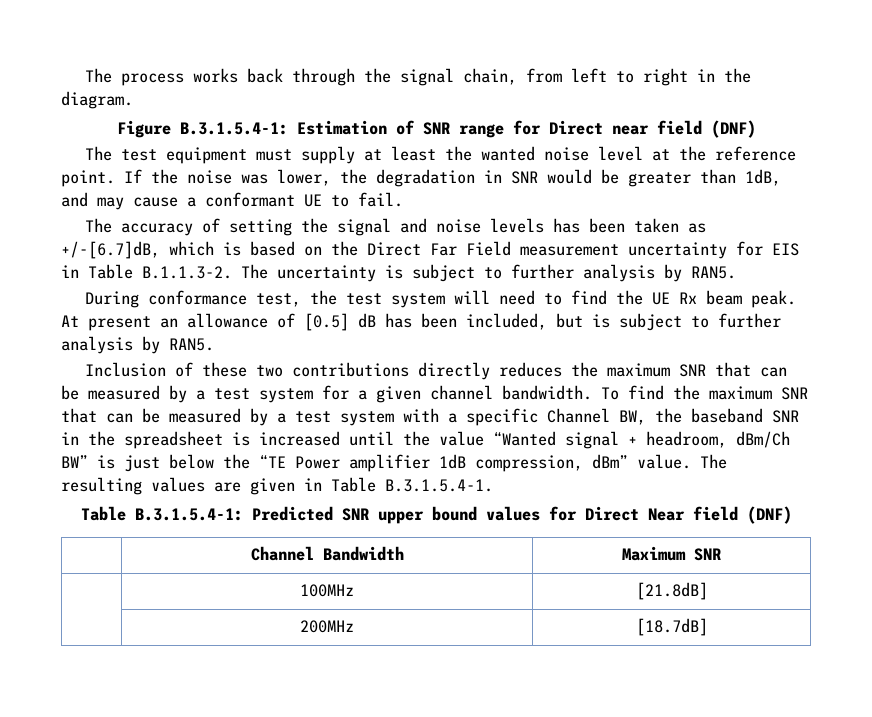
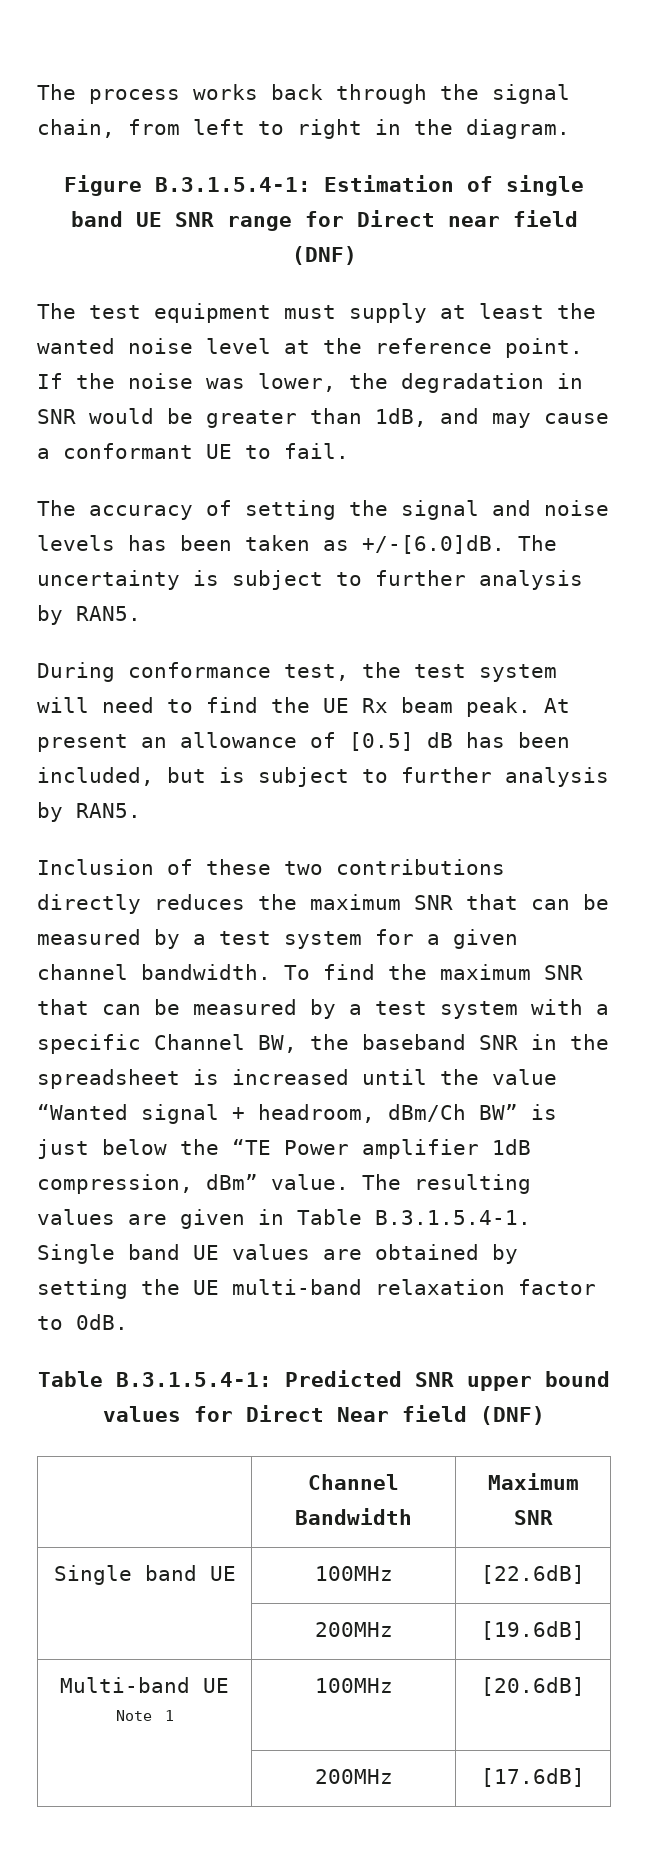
- Figure B.3.1.5.4-1: Estimation of SNR range for Direct near field (DNF)
+ Figure B.3.1.5.4-1: Estimation of single band UE SNR range for Direct near field (DNF)
- The accuracy of setting the signal and noise levels has been taken as +/-[6.7]dB, which is based on the Direct Far Field measurement uncertainty for EIS in Table B.1.1.3-2. The uncertainty is subject to further analysis by RAN5.
+ The accuracy of setting the signal and noise levels has been taken as +/-[6.0]dB. The uncertainty is subject to further analysis by RAN5.
- The resulting values are given in Table B.3.1.5.4-1.
+ The resulting values are given in Table B.3.1.5.4-1. Single band UE values are obtained by setting the UE multi-band relaxation factor to 0dB.
- | 100MHz | [21.8dB]
- | 200MHz | [18.7dB]
+ Single band UE | 100MHz | [22.6dB]
+ | 200MHz | [19.6dB]
+ Multi-band UE Note 1 | 100MHz | [20.6dB]
+ | 200MHz | [17.6dB]

